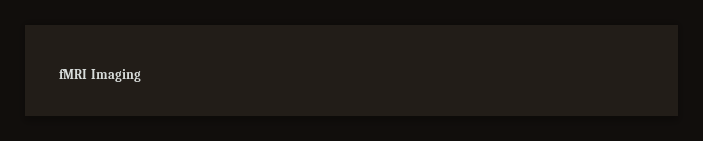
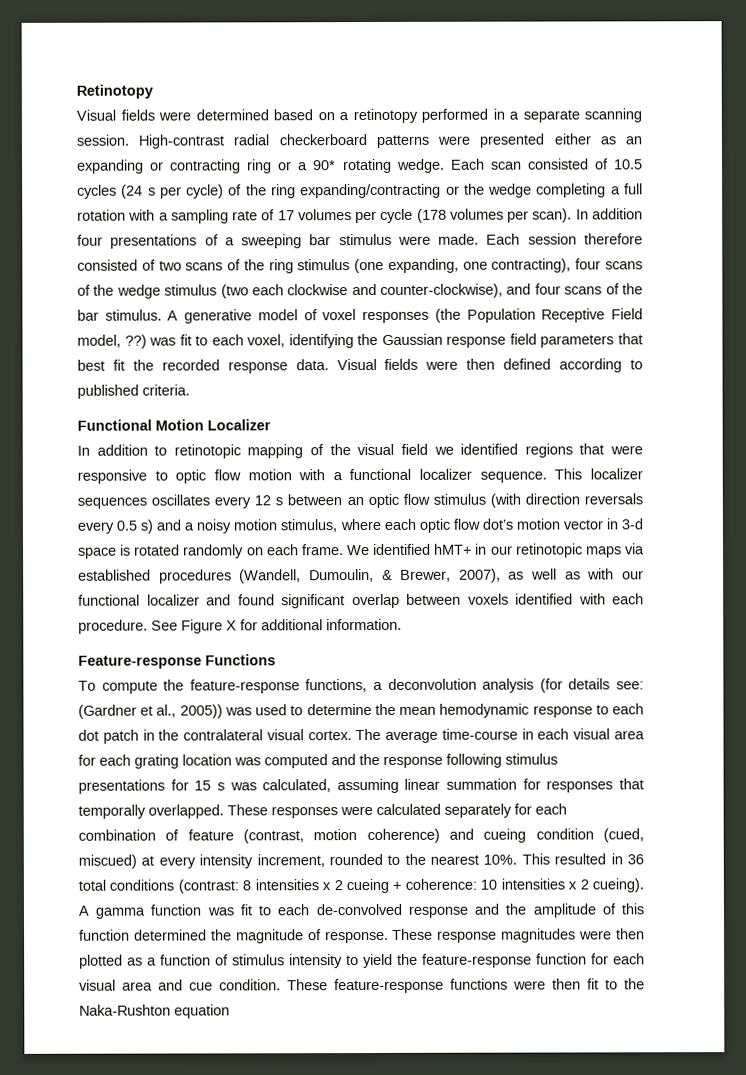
- fMRI Imaging
+ Retinotopy
+ Visual fields were determined based on a retinotopy performed in a separate scanning session. High-contrast radial checkerboard patterns were presented either as an expanding or contracting ring or a 90* rotating wedge. Each scan consisted of 10.5 cycles (24 s per cycle) of the ring expanding/contracting or the wedge completing a full rotation with a sampling rate of 17 volumes per cycle (178 volumes per scan). In addition four presentations of a sweeping bar stimulus were made. Each session therefore consisted of two scans of the ring stimulus (one expanding, one contracting), four scans of the wedge stimulus (two each clockwise and counter-clockwise), and four scans of the bar stimulus. A generative model of voxel responses (the Population Receptive Field model, ??) was fit to each voxel, identifying the Gaussian response field parameters that best fit the recorded response data. Visual fields were then defined according to published criteria.
+ Functional Motion Localizer
+ In addition to retinotopic mapping of the visual field we identified regions that were responsive to optic flow motion with a functional localizer sequence. This localizer sequences oscillates every 12 s between an optic flow stimulus (with direction reversals every 0.5 s) and a noisy motion stimulus, where each optic flow dot’s motion vector in 3-d space is rotated randomly on each frame. We identified hMT+ in our retinotopic maps via established procedures (Wandell, Dumoulin, & Brewer, 2007), as well as with our functional localizer and found significant overlap between voxels identified with each procedure. See Figure X for additional information.
+ Feature-response Functions
+ To compute the feature-response functions, a deconvolution analysis (for details see: (Gardner et al., 2005)) was used to determine the mean hemodynamic response to each dot patch in the contralateral visual cortex. The average time-course in each visual area for each grating location was computed and the response following stimulus presentations for 15 s was calculated, assuming linear summation for responses that temporally overlapped. These responses were calculated separately for each combination of feature (contrast, motion coherence) and cueing condition (cued, miscued) at every intensity increment, rounded to the nearest 10%. This resulted in 36 total conditions (contrast: 8 intensities x 2 cueing + coherence: 10 intensities x 2 cueing). A gamma function was fit to each de-convolved response and the amplitude of this function determined the magnitude of response. These response magnitudes were then plotted as a function of stimulus intensity to yield the feature-response function for each visual area and cue condition. These feature-response functions were then fit to the Naka-Rushton equation

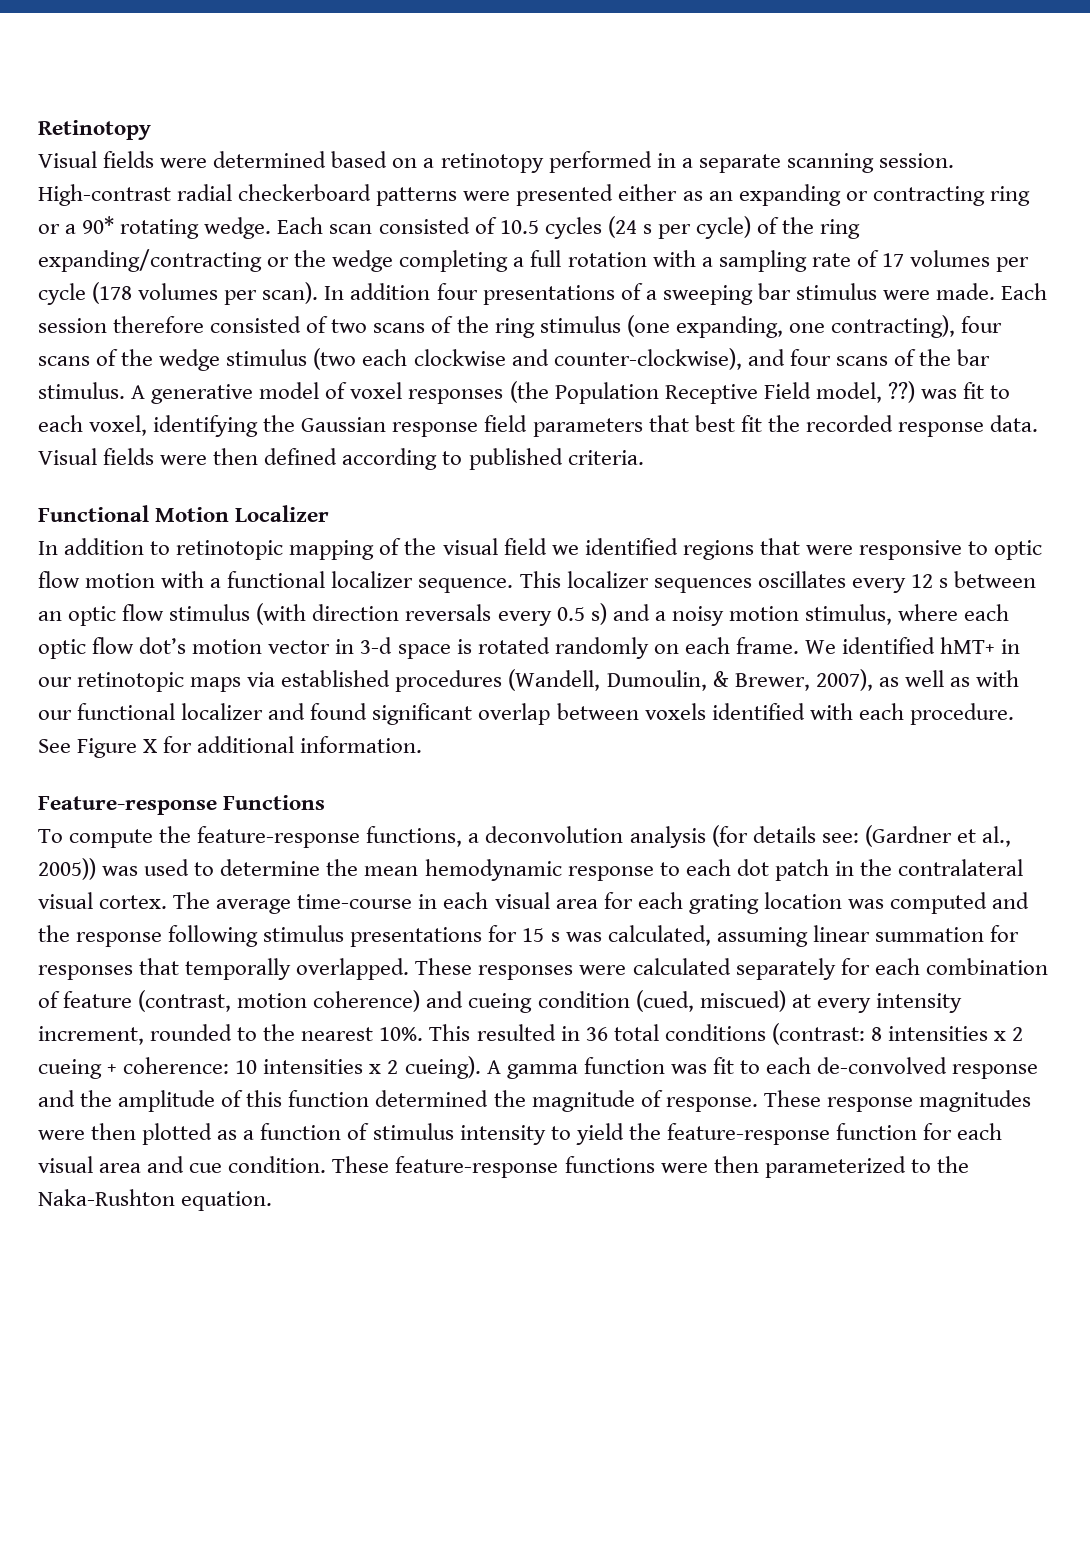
- These feature-response functions were then fit to the Naka-Rushton equation
+ These feature-response functions were then parameterized to the Naka-Rushton equation.

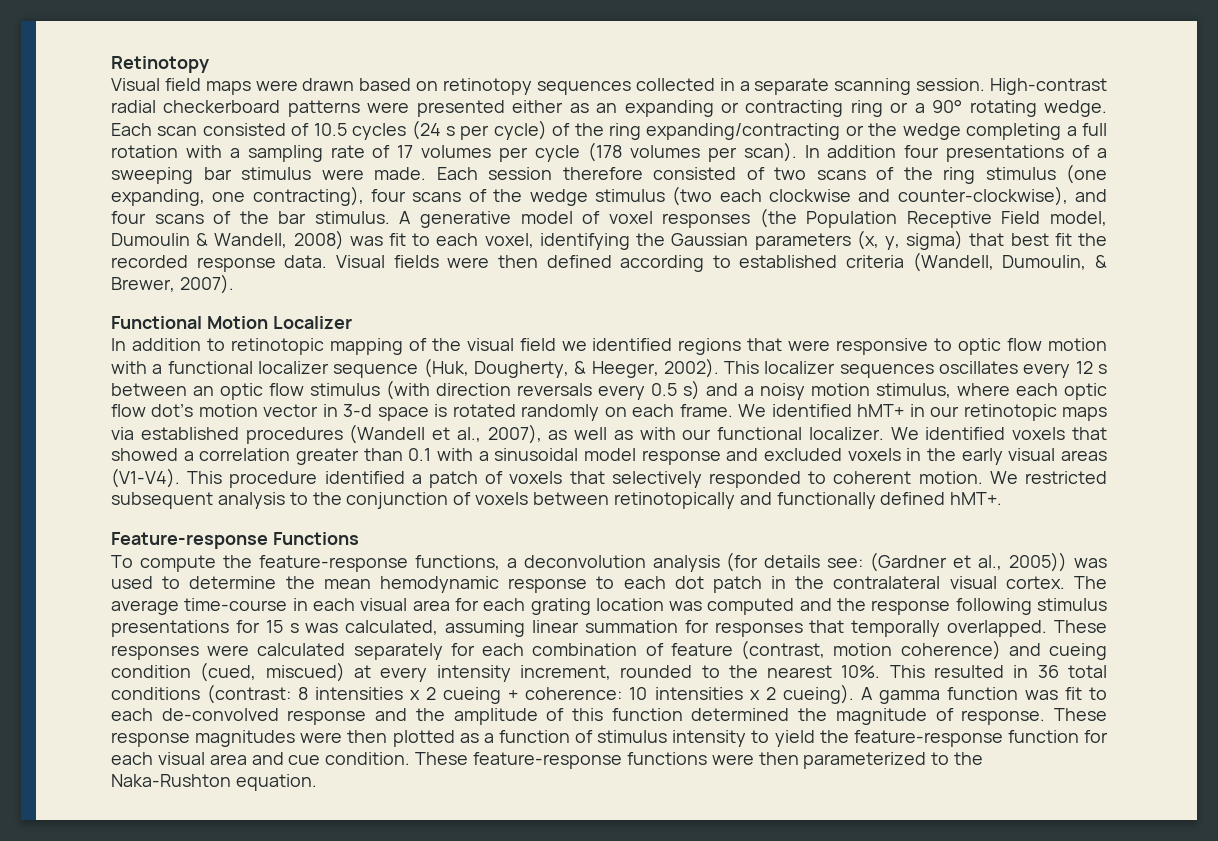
- Visual fields were determined based on a retinotopy performed in a separate scanning session.
+ Visual field maps were drawn based on retinotopy sequences collected in a separate scanning session.
- High-contrast radial checkerboard patterns were presented either as an expanding or contracting ring or a 90* rotating wedge.
+ High-contrast radial checkerboard patterns were presented either as an expanding or contracting ring or a 90° rotating wedge.
- A generative model of voxel responses (the Population Receptive Field model, ??) was fit to each voxel, identifying the Gaussian response field parameters that best fit the recorded response data.
+ A generative model of voxel responses (the Population Receptive Field model, Dumoulin & Wandell, 2008) was fit to each voxel, identifying the Gaussian parameters (x, y, sigma) that best fit the recorded response data.
- Visual fields were then defined according to published criteria.
+ Visual fields were then defined according to established criteria (Wandell, Dumoulin, & Brewer, 2007).
- In addition to retinotopic mapping of the visual field we identified regions that were responsive to optic flow motion with a functional localizer sequence.
+ In addition to retinotopic mapping of the visual field we identified regions that were responsive to optic flow motion with a functional localizer sequence (Huk, Dougherty, & Heeger, 2002).
- We identified hMT+ in our retinotopic maps via established procedures (Wandell, Dumoulin, & Brewer, 2007), as well as with our functional localizer and found significant overlap between voxels identified with each procedure. See Figure X for additional information.
+ We identified hMT+ in our retinotopic maps via established procedures (Wandell et al., 2007), as well as with our functional localizer. We identified voxels that showed a correlation greater than 0.1 with a sinusoidal model response and excluded voxels in the early visual areas (V1-V4). This procedure identified a patch of voxels that selectively responded to coherent motion. We restricted subsequent analysis to the conjunction of voxels between retinotopically and functionally defined hMT+.

